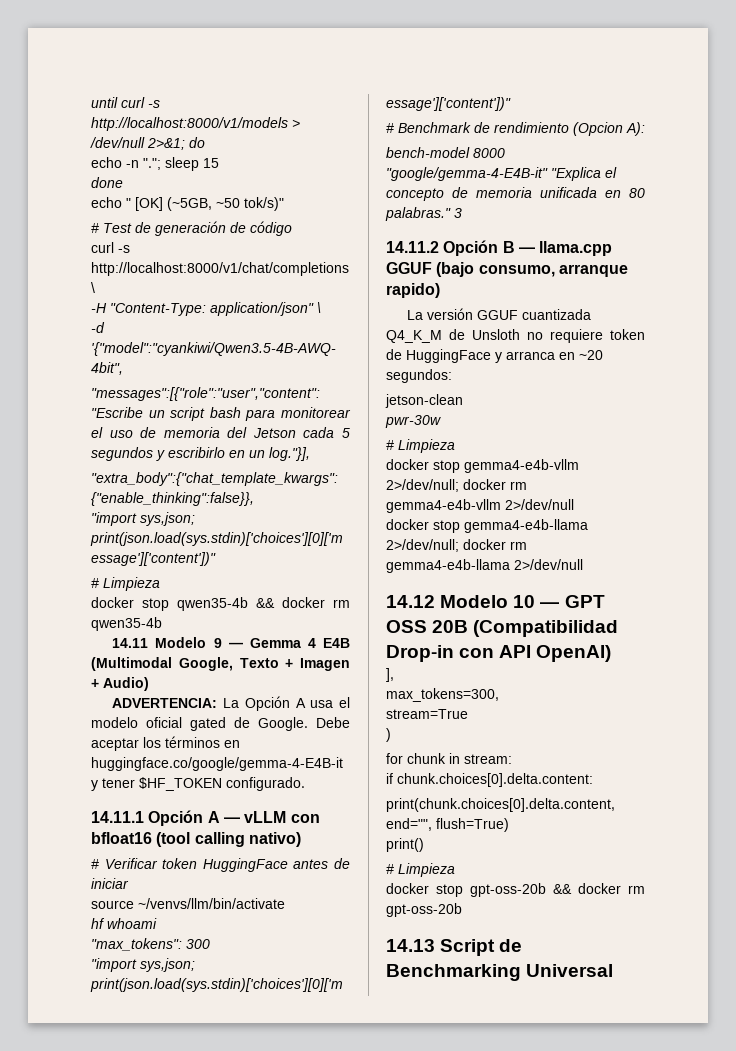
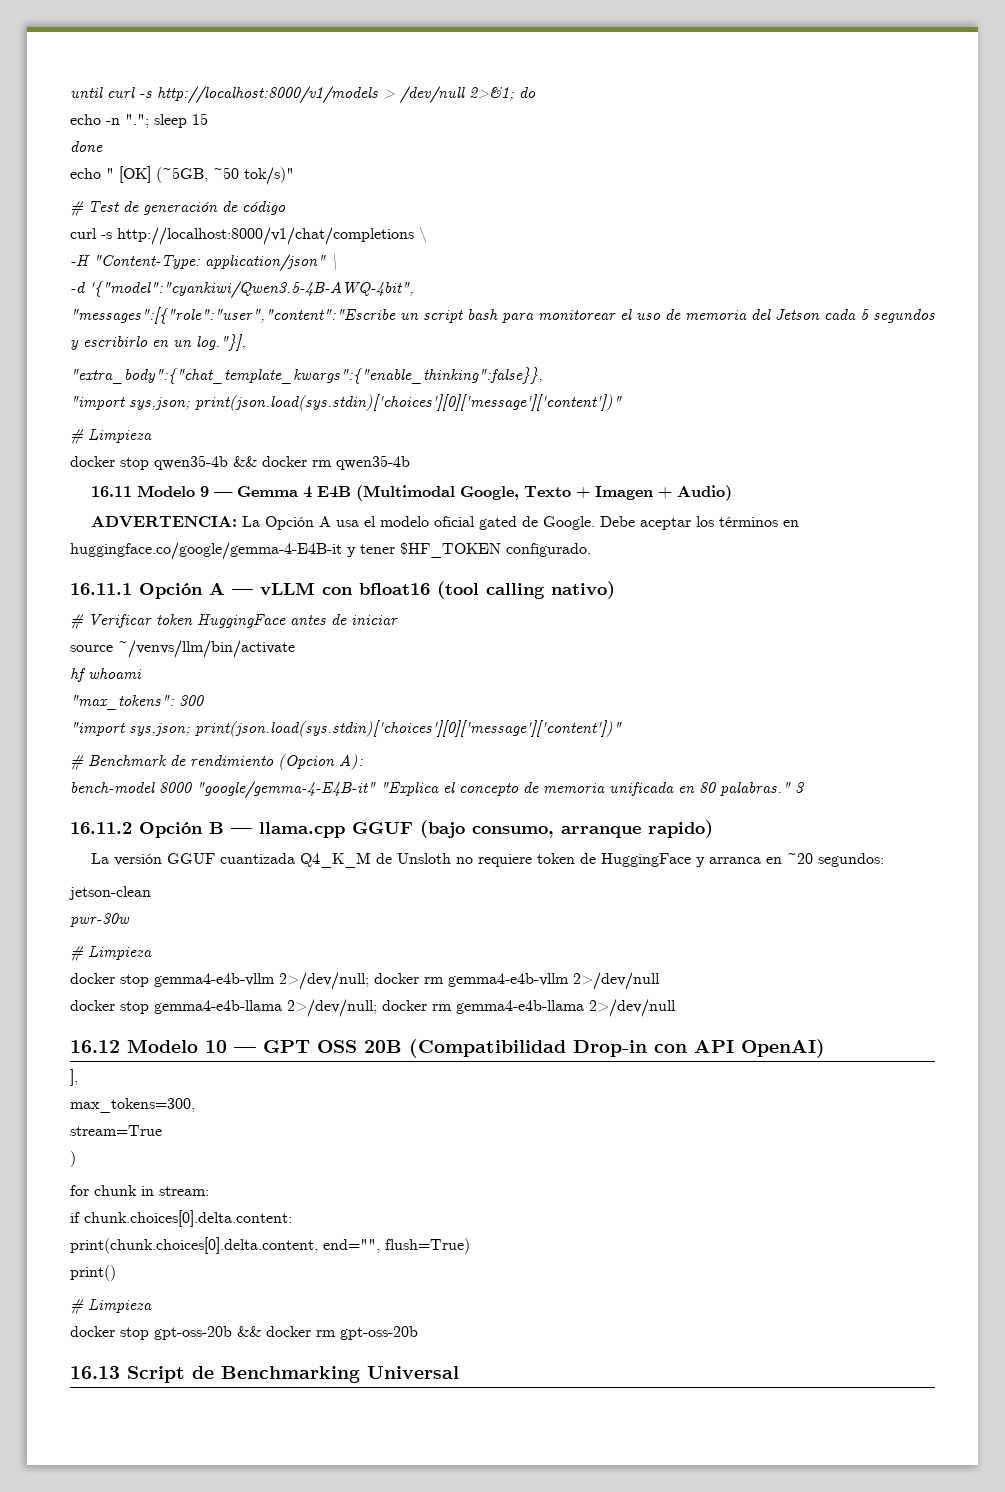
- 14.11 Modelo 9 — Gemma 4 E4B (Multimodal Google, Texto + Imagen + Audio)
+ 16.11 Modelo 9 — Gemma 4 E4B (Multimodal Google, Texto + Imagen + Audio)
- 14.11.1 Opción A — vLLM con bfloat16 (tool calling nativo)
+ 16.11.1 Opción A — vLLM con bfloat16 (tool calling nativo)
- 14.11.2 Opción B — llama.cpp GGUF (bajo consumo, arranque rapido)
+ 16.11.2 Opción B — llama.cpp GGUF (bajo consumo, arranque rapido)
- 14.12 Modelo 10 — GPT OSS 20B (Compatibilidad Drop-in con API OpenAI)
+ 16.12 Modelo 10 — GPT OSS 20B (Compatibilidad Drop-in con API OpenAI)
- 14.13 Script de Benchmarking Universal
+ 16.13 Script de Benchmarking Universal

